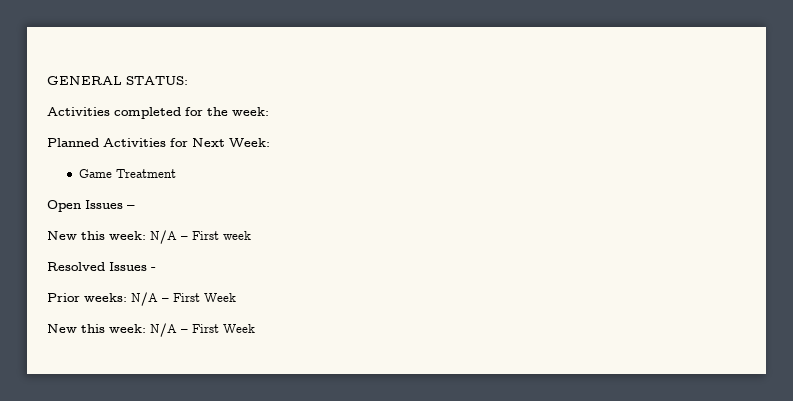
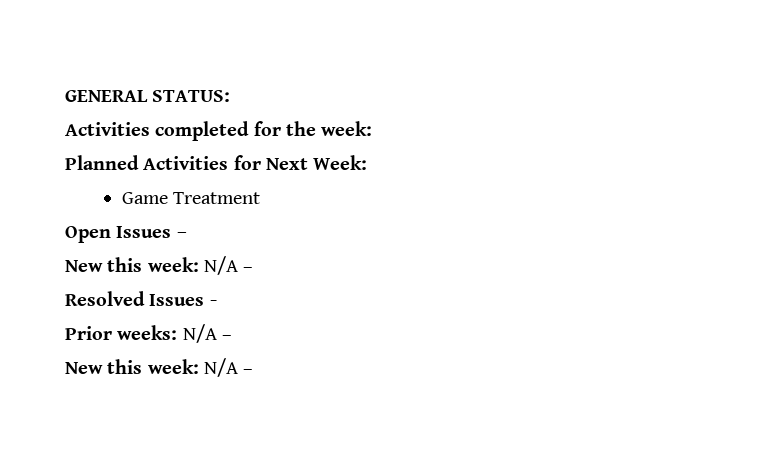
  Open Issues –
- New this week: N/A – First week
+ New this week: N/A –
- Prior weeks: N/A – First Week
- New this week: N/A – First Week
+ Prior weeks: N/A –
+ New this week: N/A –

